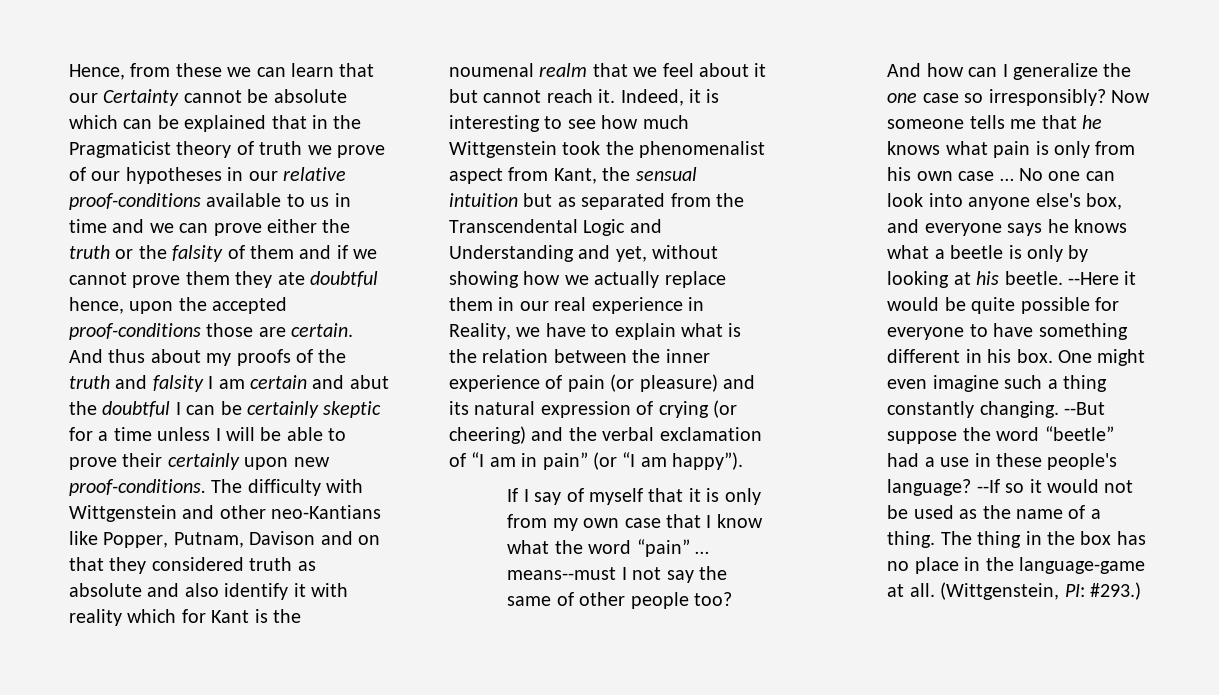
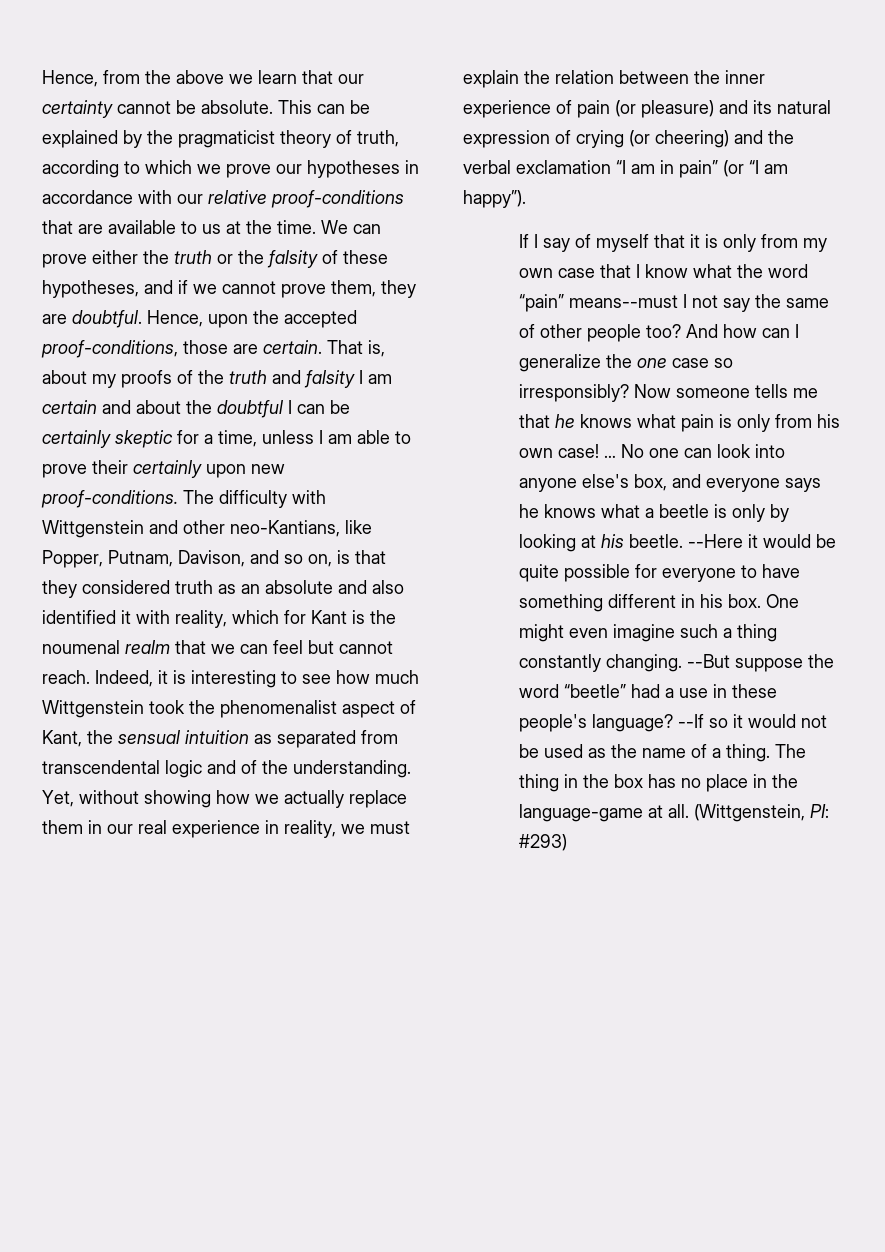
- Hence, from these we can learn that our Certainty cannot be absolute which can be explained that in the Pragmaticist theory of truth we prove of our hypotheses in our relative proof-conditions available to us in time and we can prove either the truth or the falsity of them and if we cannot prove them they ate doubtful hence, upon the accepted proof-conditions those are certain.
+ Hence, from the above we learn that our certainty cannot be absolute. This can be explained by the pragmaticist theory of truth, according to which we prove our hypotheses in accordance with our relative proof-conditions that are available to us at the time. We can prove either the truth or the falsity of these hypotheses, and if we cannot prove them, they are doubtful. Hence, upon the accepted proof-conditions, those are certain.
- And thus about my proofs of the truth and falsity I am certain and abut the doubtful I can be certainly skeptic for a time unless I will be able to prove their certainly upon new proof-conditions.
+ That is, about my proofs of the truth and falsity I am certain and about the doubtful I can be certainly skeptic for a time, unless I am able to prove their certainly upon new proof-conditions.
- The difficulty with Wittgenstein and other neo-Kantians like Popper, Putnam, Davison and on that they considered truth as absolute and also identify it with reality which for Kant is the noumenal realm that we feel about it but cannot reach it.
+ The difficulty with Wittgenstein and other neo-Kantians, like Popper, Putnam, Davison, and so on, is that they considered truth as an absolute and also identified it with reality, which for Kant is the noumenal realm that we can feel but cannot reach.
- Indeed, it is interesting to see how much Wittgenstein took the phenomenalist aspect from Kant, the sensual intuition but as separated from the Transcendental Logic and Understanding and yet, without showing how we actually replace them in our real experience in Reality, we have to explain what is the relation between the inner experience of pain (or pleasure) and its natural expression of crying (or cheering) and the verbal exclamation of “I am in pain” (or “I am happy”).
+ Indeed, it is interesting to see how much Wittgenstein took the phenomenalist aspect of Kant, the sensual intuition as separated from transcendental logic and of the understanding. Yet, without showing how we actually replace them in our real experience in reality, we must explain the relation between the inner experience of pain (or pleasure) and its natural expression of crying (or cheering) and the verbal exclamation “I am in pain” (or “I am happy”).
- If I say of myself that it is only from my own case that I know what the word “pain” … means--must I not say the same of other people too?
+ If I say of myself that it is only from my own case that I know what the word “pain” means--must I not say the same of other people too?
- Now someone tells me that he knows what pain is only from his own case …
+ Now someone tells me that he knows what pain is only from his own case! …
- (Wittgenstein, PI: #293.)
+ (Wittgenstein, PI: #293)

